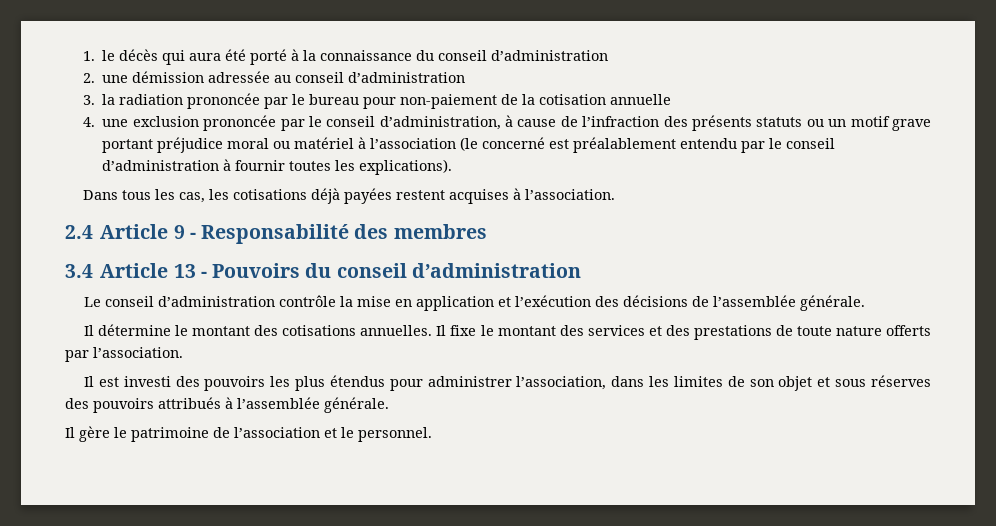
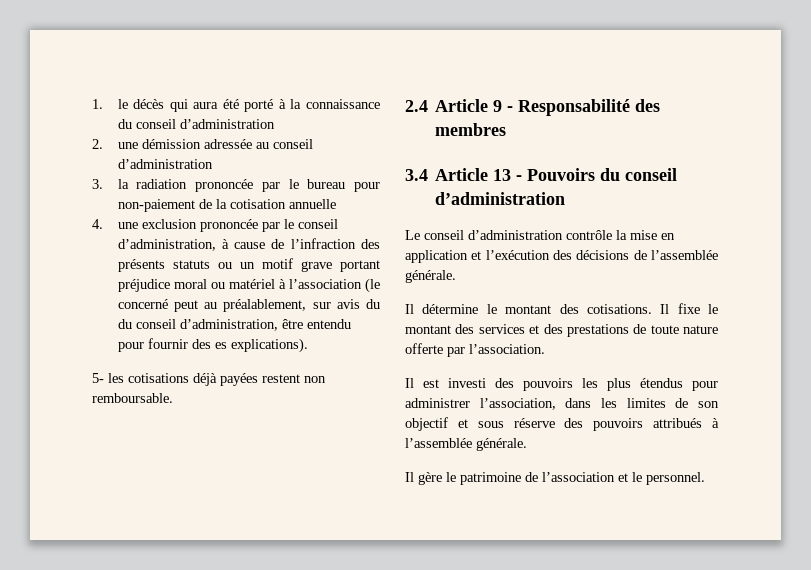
- 4. une exclusion prononcée par le conseil d’administration, à cause de l’infraction des présents statuts ou un motif grave portant préjudice moral ou matériel à l’association (le concerné est préalablement entendu par le conseil d’administration à fournir toutes les explications).
- Dans tous les cas, les cotisations déjà payées restent acquises à l’association.
+ 4. une exclusion prononcée par le conseil d’administration, à cause de l’infraction des présents statuts ou un motif grave portant préjudice moral ou matériel à l’association (le concerné peut au préalablement, sur avis du du conseil d’administration, être entendu pour fournir des es explications).
+ 5- les cotisations déjà payées restent non remboursable.
- Il détermine le montant des cotisations annuelles.
+ Il détermine le montant des cotisations.
- Il fixe le montant des services et des prestations de toute nature offerts par l’association.
+ Il fixe le montant des services et des prestations de toute nature offerte par l’association.
- Il est investi des pouvoirs les plus étendus pour administrer l’association, dans les limites de son objet et sous réserves des pouvoirs attribués à l’assemblée générale.
+ Il est investi des pouvoirs les plus étendus pour administrer l’association, dans les limites de son objectif et sous réserve des pouvoirs attribués à l’assemblée générale.

